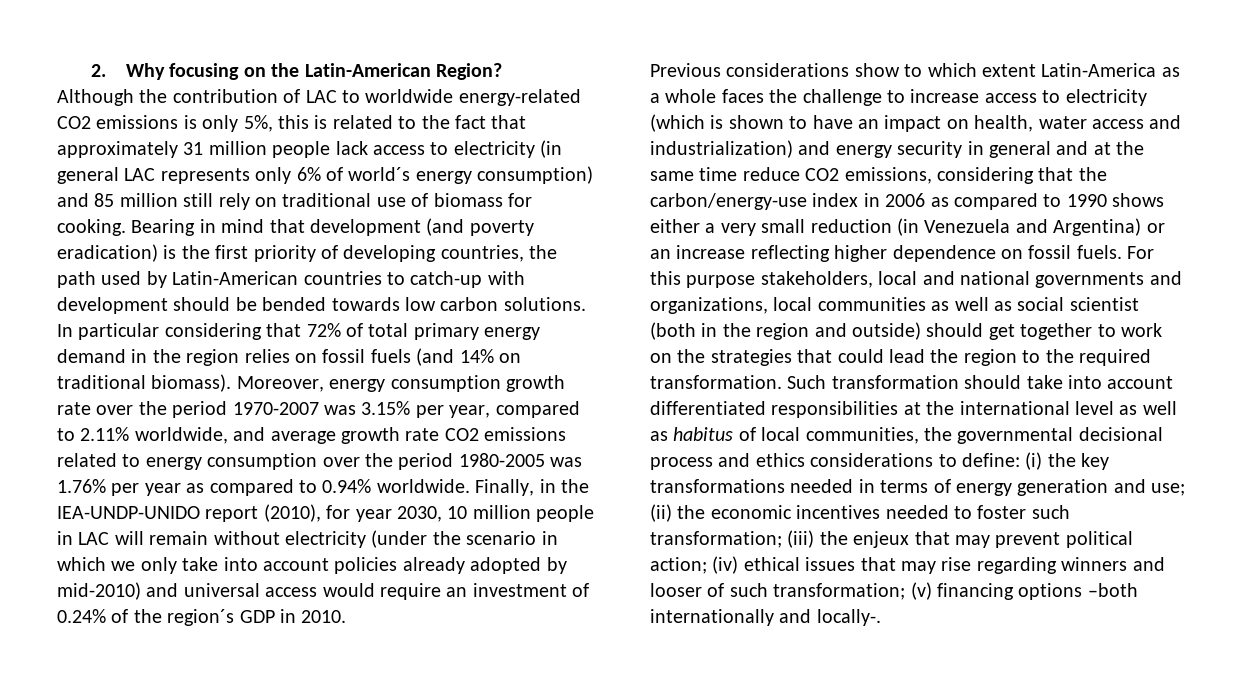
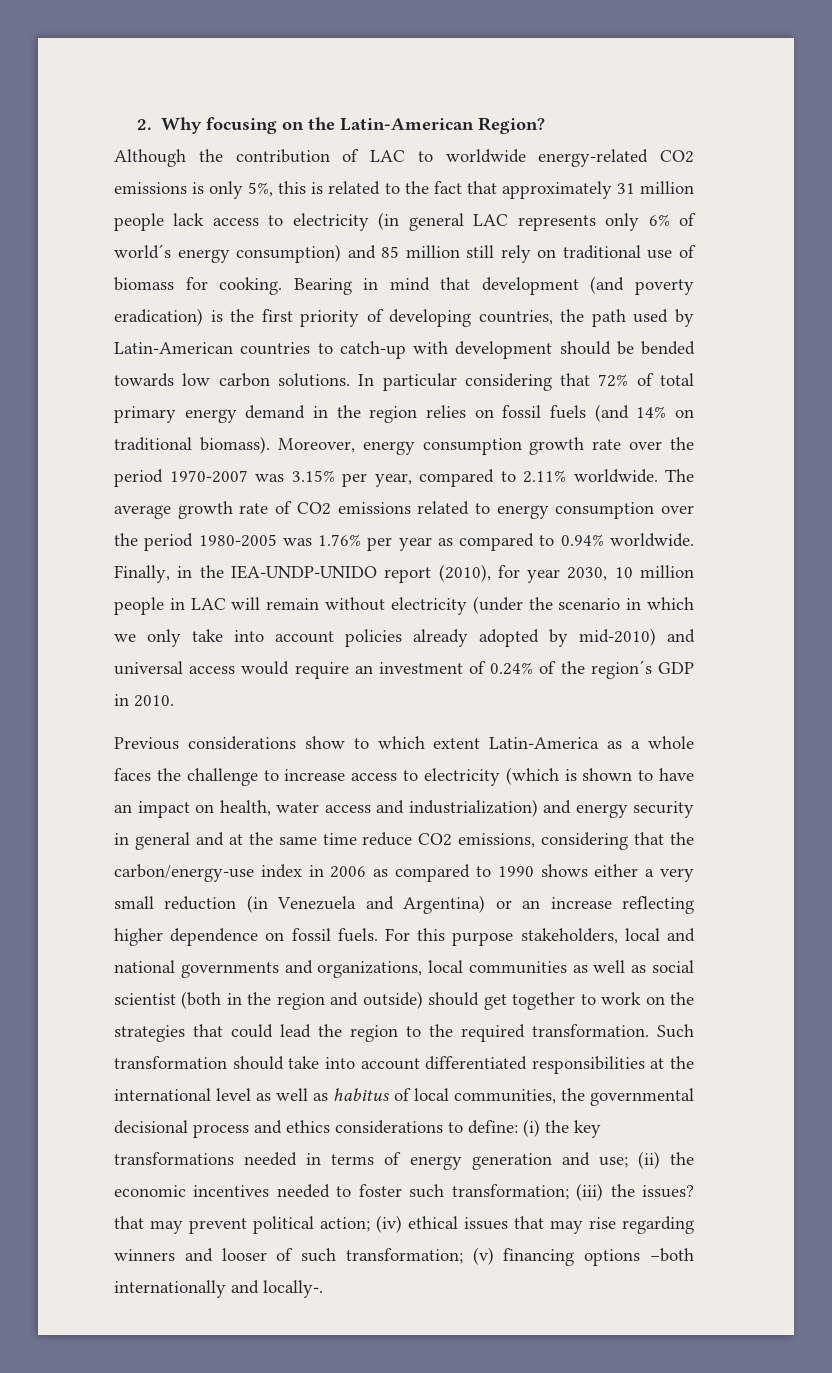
- Moreover, energy consumption growth rate over the period 1970-2007 was 3.15% per year, compared to 2.11% worldwide, and average growth rate CO2 emissions related to energy consumption over the period 1980-2005 was 1.76% per year as compared to 0.94% worldwide.
+ Moreover, energy consumption growth rate over the period 1970-2007 was 3.15% per year, compared to 2.11% worldwide. The average growth rate of CO2 emissions related to energy consumption over the period 1980-2005 was 1.76% per year as compared to 0.94% worldwide.
- (iii) the enjeux that may prevent political action;
+ (iii) the issues? that may prevent political action;

